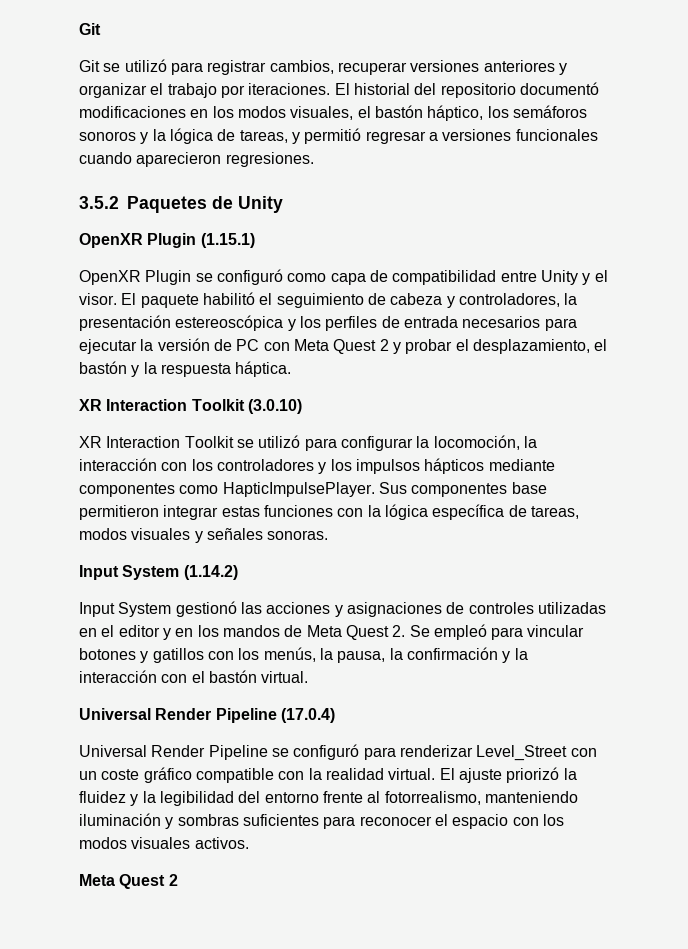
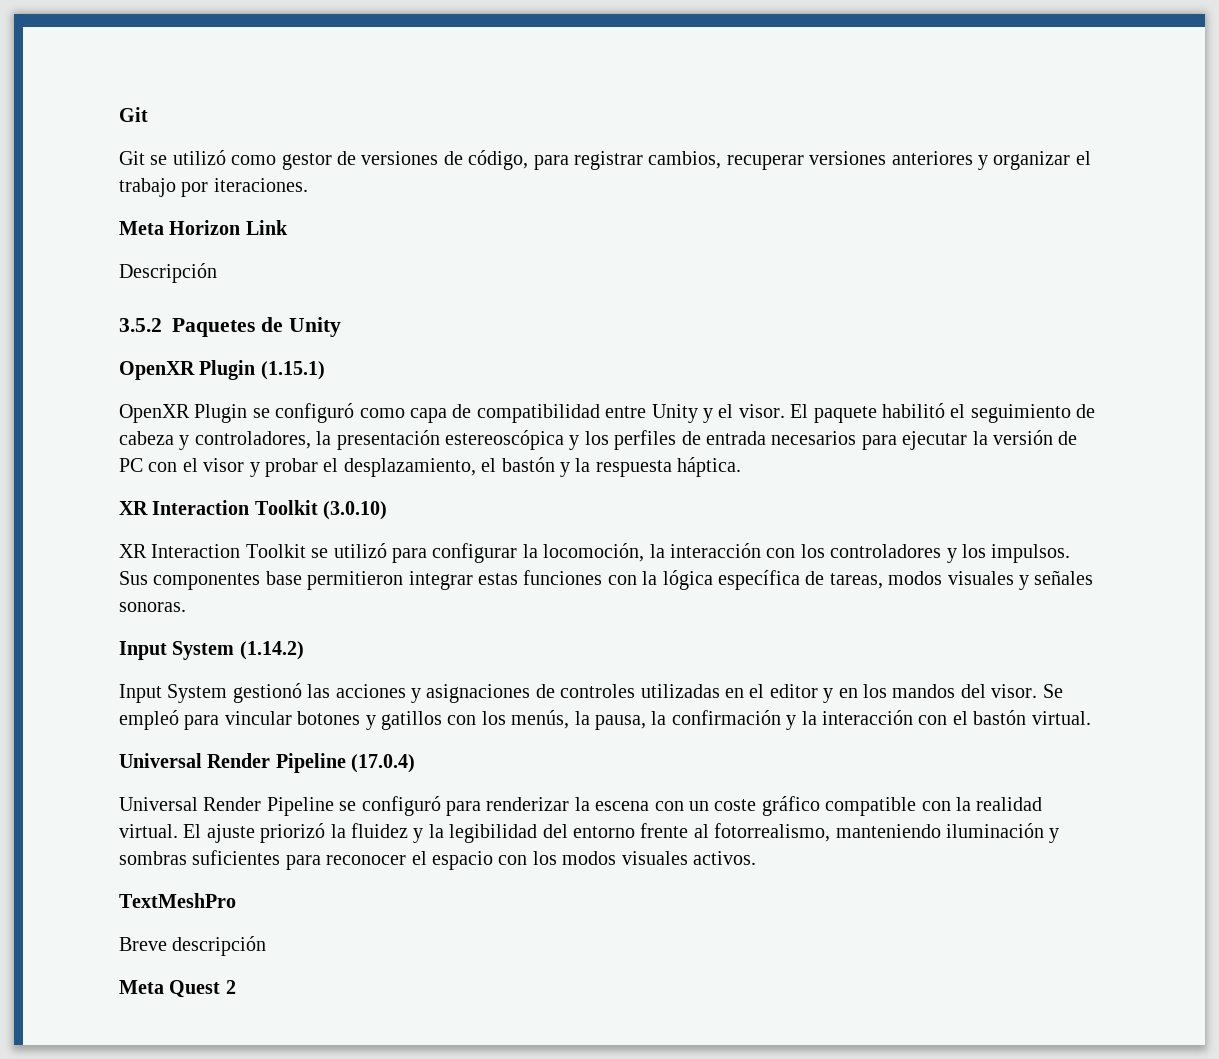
- Git se utilizó para registrar cambios, recuperar versiones anteriores y organizar el trabajo por iteraciones. El historial del repositorio documentó modificaciones en los modos visuales, el bastón háptico, los semáforos sonoros y la lógica de tareas, y permitió regresar a versiones funcionales cuando aparecieron regresiones.
+ Git se utilizó como gestor de versiones de código, para registrar cambios, recuperar versiones anteriores y organizar el trabajo por iteraciones.
+ Meta Horizon Link
+ Descripción
- El paquete habilitó el seguimiento de cabeza y controladores, la presentación estereoscópica y los perfiles de entrada necesarios para ejecutar la versión de PC con Meta Quest 2 y probar el desplazamiento, el bastón y la respuesta háptica.
+ El paquete habilitó el seguimiento de cabeza y controladores, la presentación estereoscópica y los perfiles de entrada necesarios para ejecutar la versión de PC con el visor y probar el desplazamiento, el bastón y la respuesta háptica.
- XR Interaction Toolkit se utilizó para configurar la locomoción, la interacción con los controladores y los impulsos hápticos mediante componentes como HapticImpulsePlayer.
+ XR Interaction Toolkit se utilizó para configurar la locomoción, la interacción con los controladores y los impulsos.
- Input System gestionó las acciones y asignaciones de controles utilizadas en el editor y en los mandos de Meta Quest 2. Se empleó para vincular botones y gatillos con los menús, la pausa, la confirmación y la interacción con el bastón virtual.
+ Input System gestionó las acciones y asignaciones de controles utilizadas en el editor y en los mandos del visor. Se empleó para vincular botones y gatillos con los menús, la pausa, la confirmación y la interacción con el bastón virtual.
- Universal Render Pipeline se configuró para renderizar Level_Street con un coste gráfico compatible con la realidad virtual.
+ Universal Render Pipeline se configuró para renderizar la escena con un coste gráfico compatible con la realidad virtual.
+ TextMeshPro
+ Breve descripción

